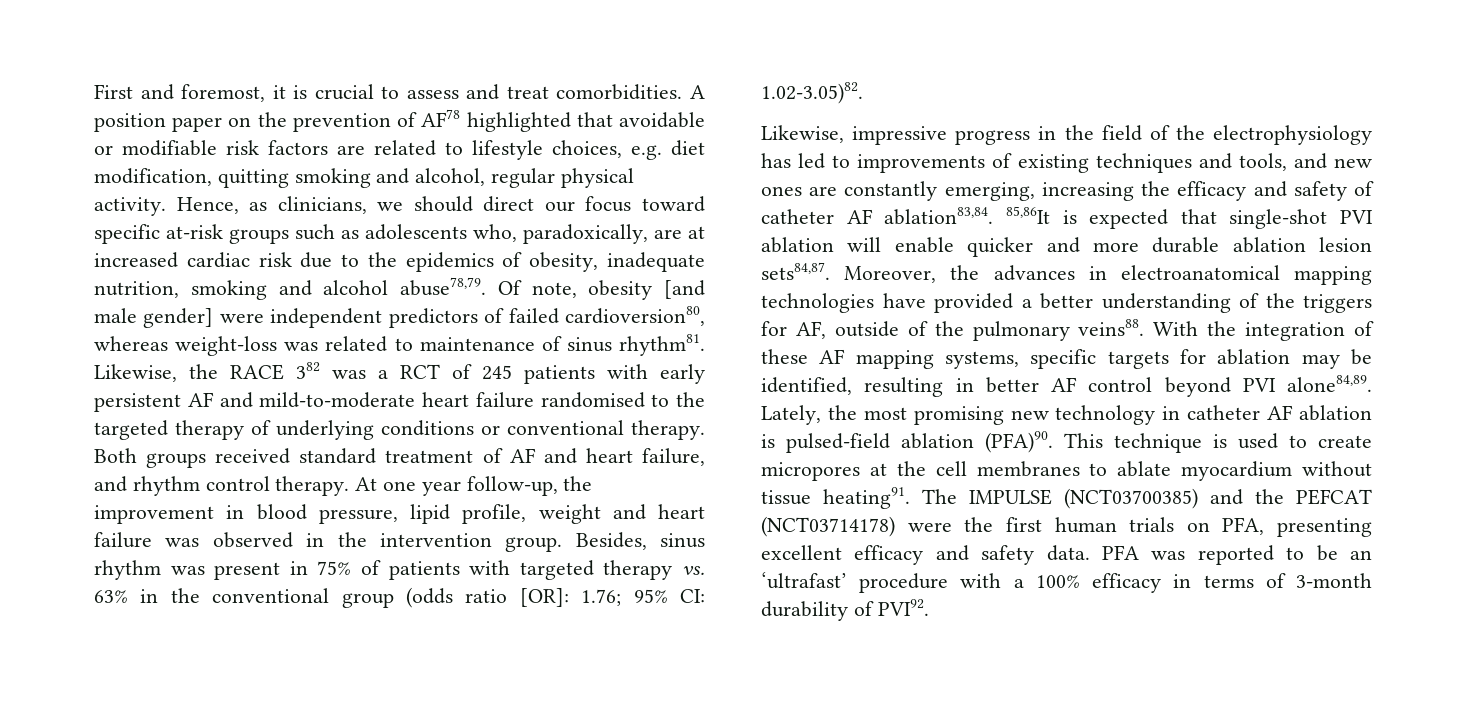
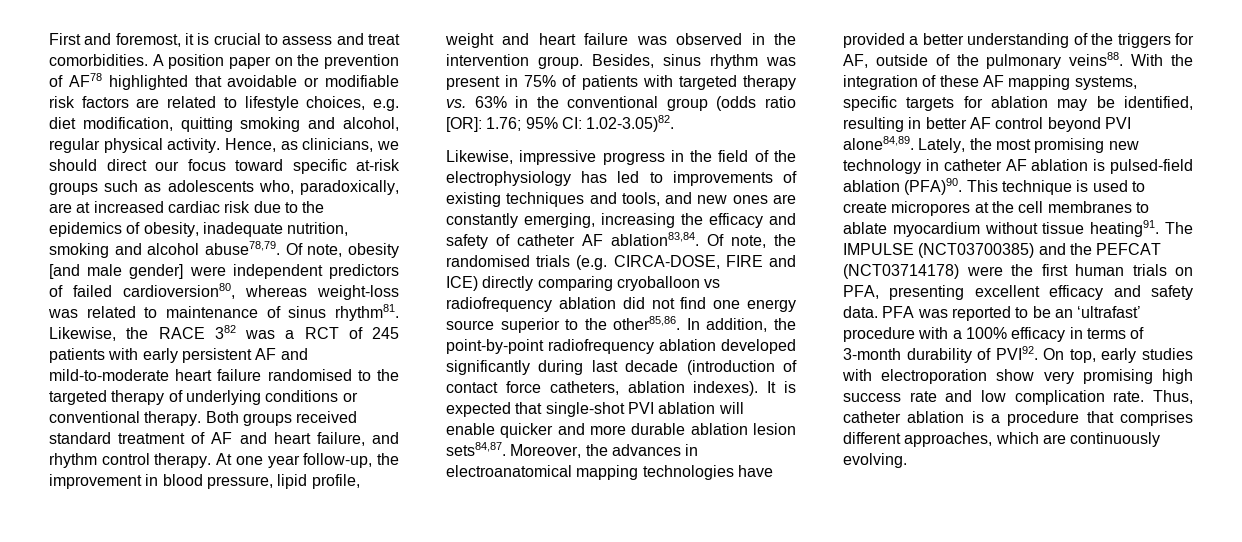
- 85,86It is expected that single-shot PVI ablation will enable quicker and more durable ablation lesion sets84,87.
+ Of note, the randomised trials (e.g. CIRCA-DOSE, FIRE and ICE) directly comparing cryoballoon vs radiofrequency ablation did not find one energy source superior to the other85,86. In addition, the point-by-point radiofrequency ablation developed significantly during last decade (introduction of contact force catheters, ablation indexes). It is expected that single-shot PVI ablation will enable quicker and more durable ablation lesion sets84,87.
+ On top, early studies with electroporation show very promising high success rate and low complication rate. Thus, catheter ablation is a procedure that comprises different approaches, which are continuously evolving.

